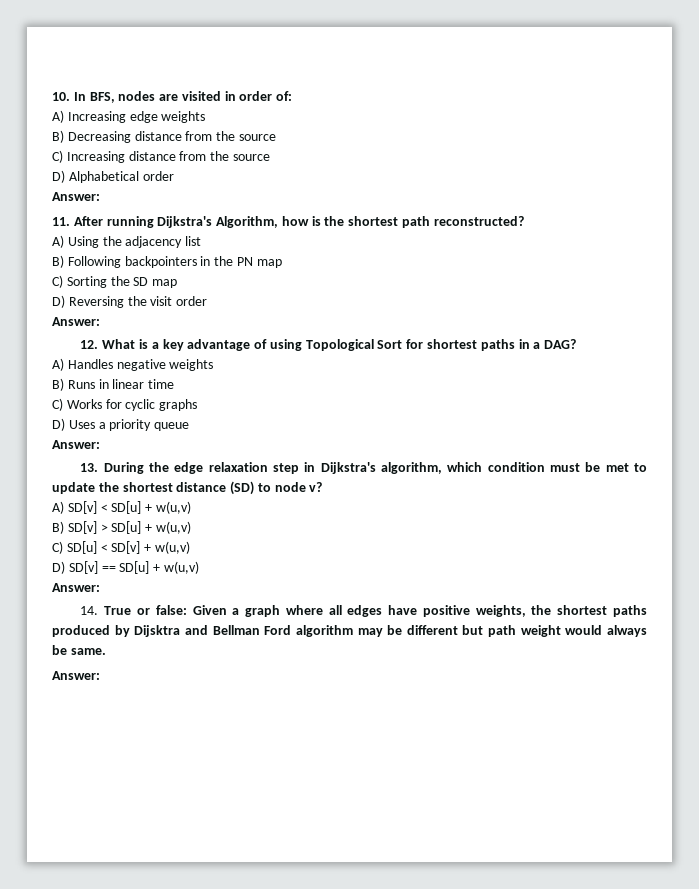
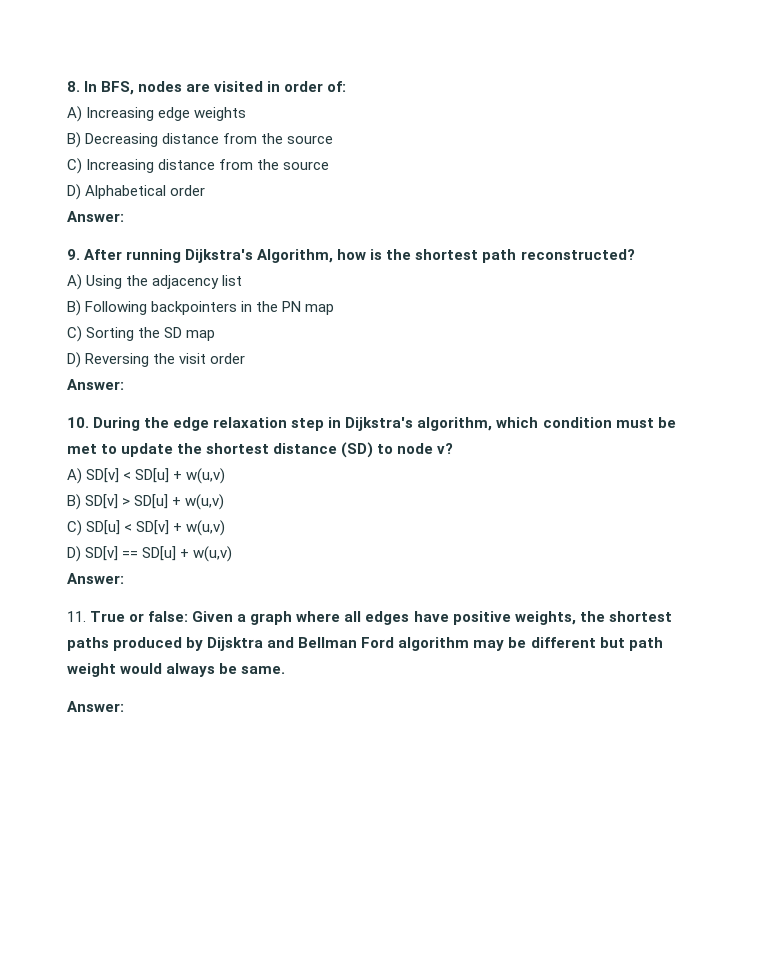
- 10. In BFS, nodes are visited in order of:
+ 8. In BFS, nodes are visited in order of:
- 11. After running Dijkstra's Algorithm, how is the shortest path reconstructed?
+ 9. After running Dijkstra's Algorithm, how is the shortest path reconstructed?
- 12. What is a key advantage of using Topological Sort for shortest paths in a DAG?
- A) Handles negative weights
- B) Runs in linear time
- C) Works for cyclic graphs
- D) Uses a priority queue
- Answer:
- 13. During the edge relaxation step in Dijkstra's algorithm, which condition must be met to update the shortest distance (SD) to node v?
+ 10. During the edge relaxation step in Dijkstra's algorithm, which condition must be met to update the shortest distance (SD) to node v?
- 14. True or false: Given a graph where all edges have positive weights, the shortest paths produced by Dijsktra and Bellman Ford algorithm may be different but path weight would always be same.
+ 11. True or false: Given a graph where all edges have positive weights, the shortest paths produced by Dijsktra and Bellman Ford algorithm may be different but path weight would always be same.

